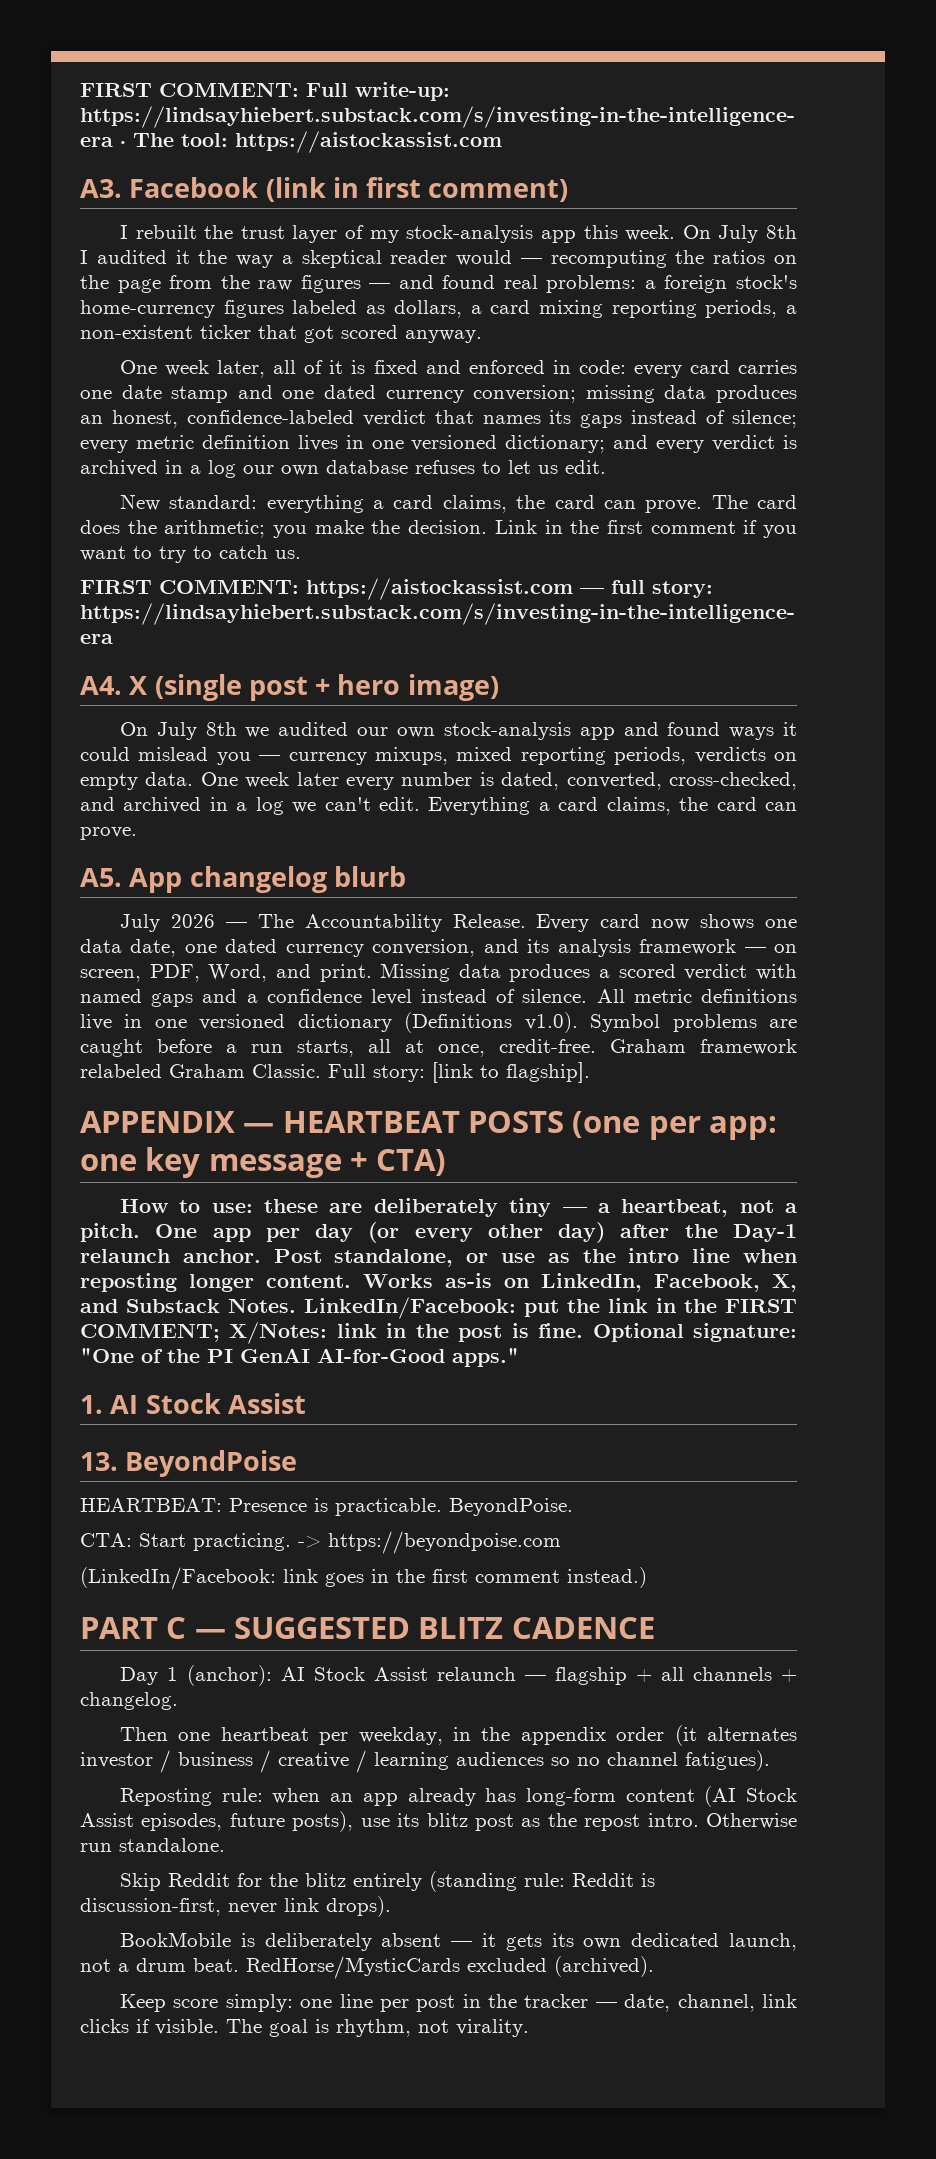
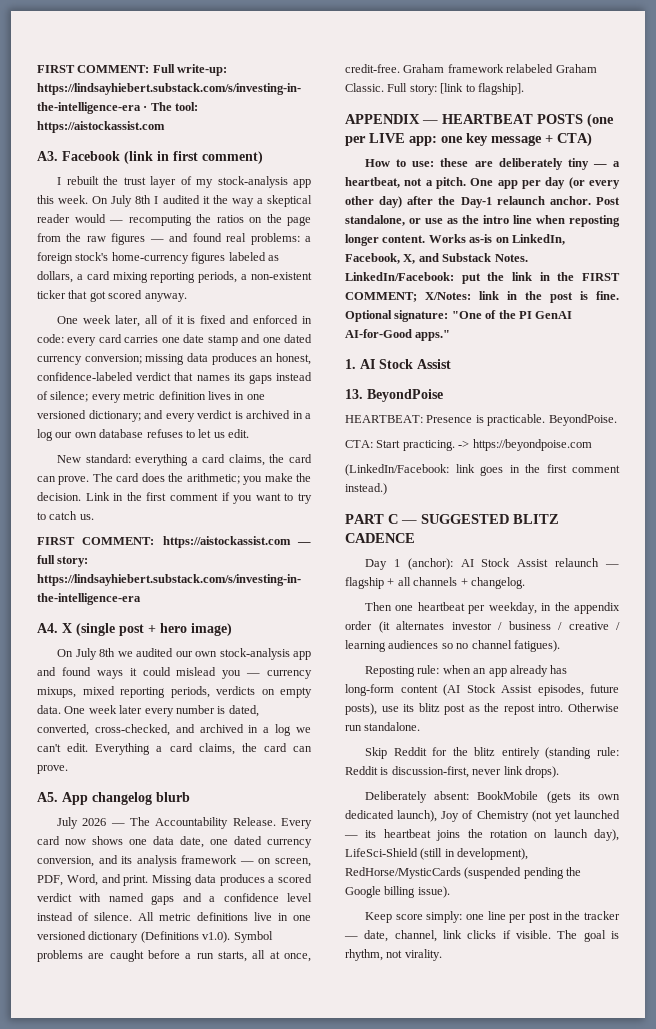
- APPENDIX — HEARTBEAT POSTS (one per app: one key message + CTA)
+ APPENDIX — HEARTBEAT POSTS (one per LIVE app: one key message + CTA)
- BookMobile is deliberately absent — it gets its own dedicated launch, not a drum beat. RedHorse/MysticCards excluded (archived).
+ Deliberately absent: BookMobile (gets its own dedicated launch), Joy of Chemistry (not yet launched — its heartbeat joins the rotation on launch day), LifeSci-Shield (still in development), RedHorse/MysticCards (suspended pending the Google billing issue).

